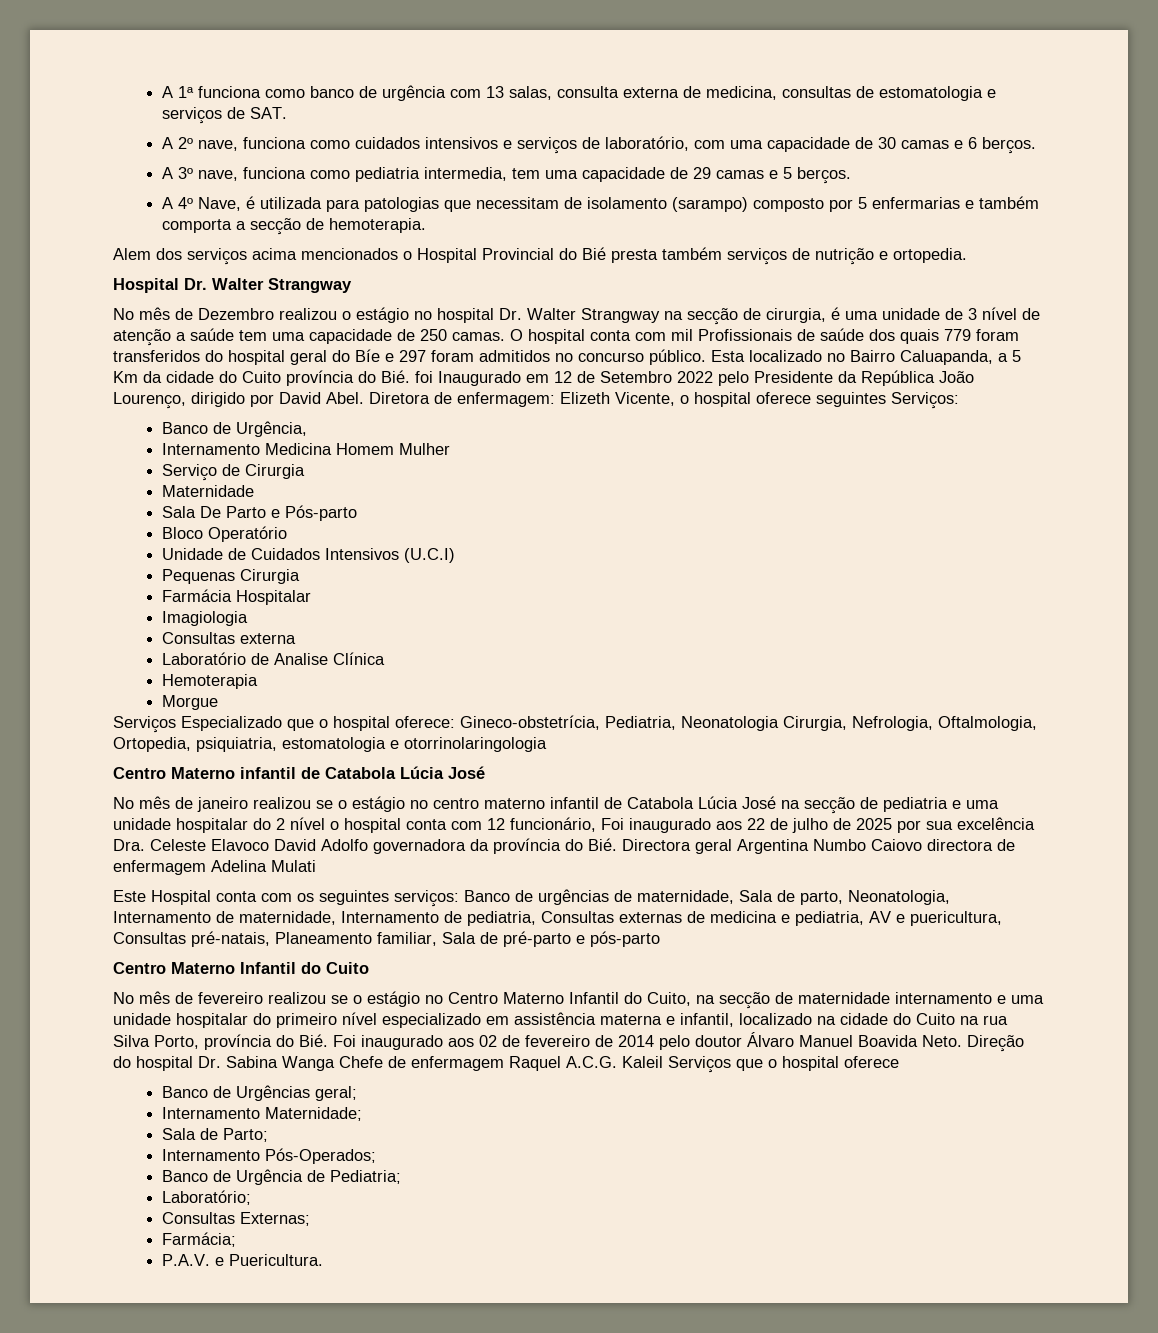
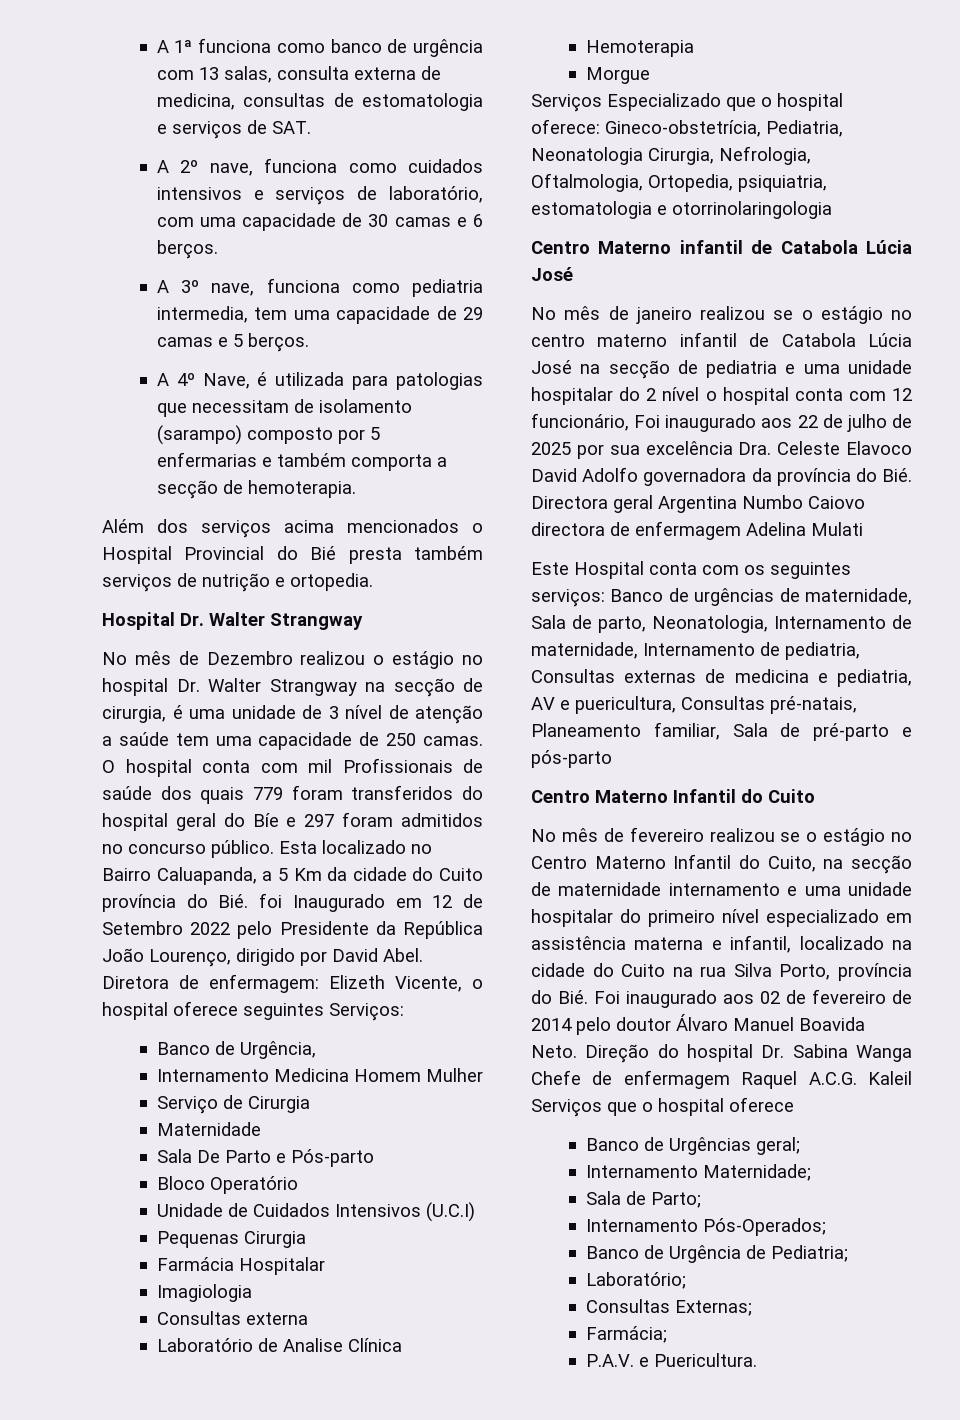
- Alem dos serviços acima mencionados o Hospital Provincial do Bié presta também serviços de nutrição e ortopedia.
+ Além dos serviços acima mencionados o Hospital Provincial do Bié presta também serviços de nutrição e ortopedia.

